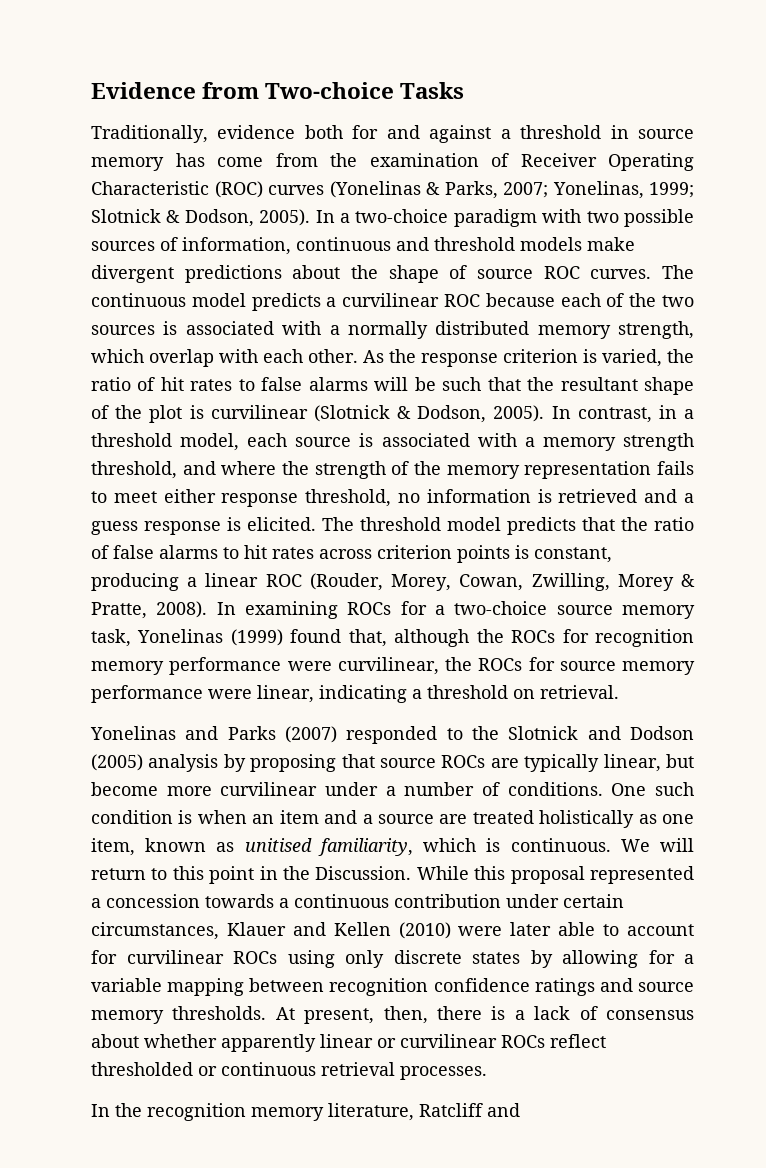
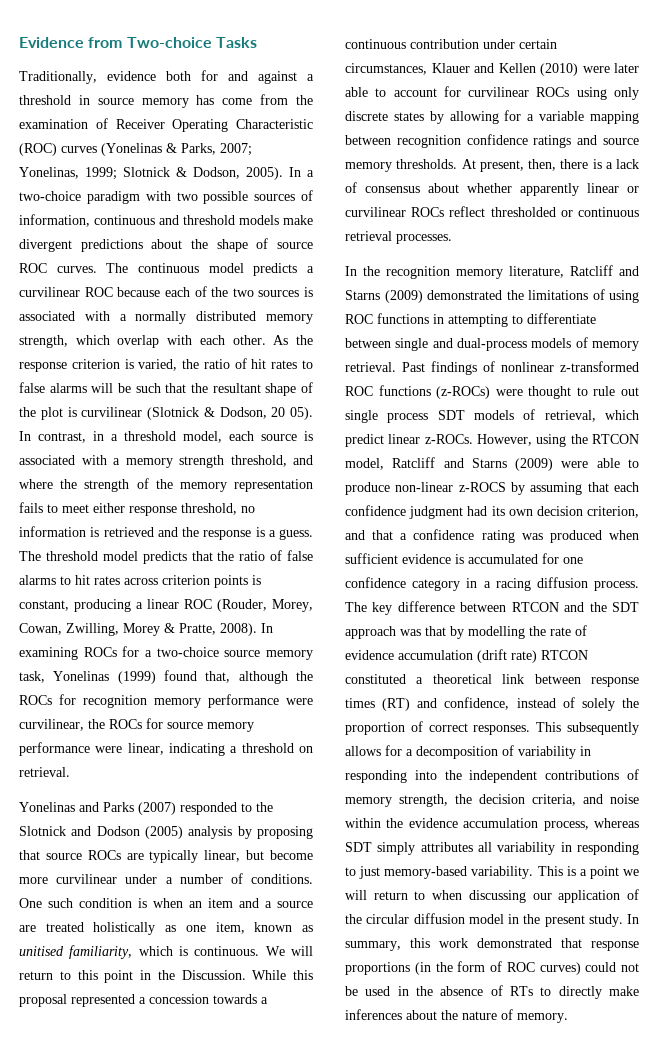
- As the response criterion is varied, the ratio of hit rates to false alarms will be such that the resultant shape of the plot is curvilinear (Slotnick & Dodson, 2005).
+ As the response criterion is varied, the ratio of hit rates to false alarms will be such that the resultant shape of the plot is curvilinear (Slotnick & Dodson, 20 05).
- In contrast, in a threshold model, each source is associated with a memory strength threshold, and where the strength of the memory representation fails to meet either response threshold, no information is retrieved and a guess response is elicited.
+ In contrast, in a threshold model, each source is associated with a memory strength threshold, and where the strength of the memory representation fails to meet either response threshold, no information is retrieved and the response is a guess.
- In the recognition memory literature, Ratcliff and
+ In the recognition memory literature, Ratcliff and Starns (2009) demonstrated the limitations of using ROC functions in attempting to differentiate between single and dual-process models of memory retrieval. Past findings of nonlinear z-transformed ROC functions (z-ROCs) were thought to rule out single process SDT models of retrieval, which predict linear z-ROCs. However, using the RTCON model, Ratcliff and Starns (2009) were able to produce non-linear z-ROCS by assuming that each confidence judgment had its own decision criterion, and that a confidence rating was produced when sufficient evidence is accumulated for one confidence category in a racing diffusion process. The key difference between RTCON and the SDT approach was that by modelling the rate of evidence accumulation (drift rate) RTCON constituted a theoretical link between response times (RT) and confidence, instead of solely the proportion of correct responses. This subsequently allows for a decomposition of variability in responding into the independent contributions of memory strength, the decision criteria, and noise within the evidence accumulation process, whereas SDT simply attributes all variability in responding to just memory-based variability. This is a point we will return to when discussing our application of the circular diffusion model in the present study. In summary, this work demonstrated that response proportions (in the form of ROC curves) could not be used in the absence of RTs to directly make inferences about the nature of memory.

